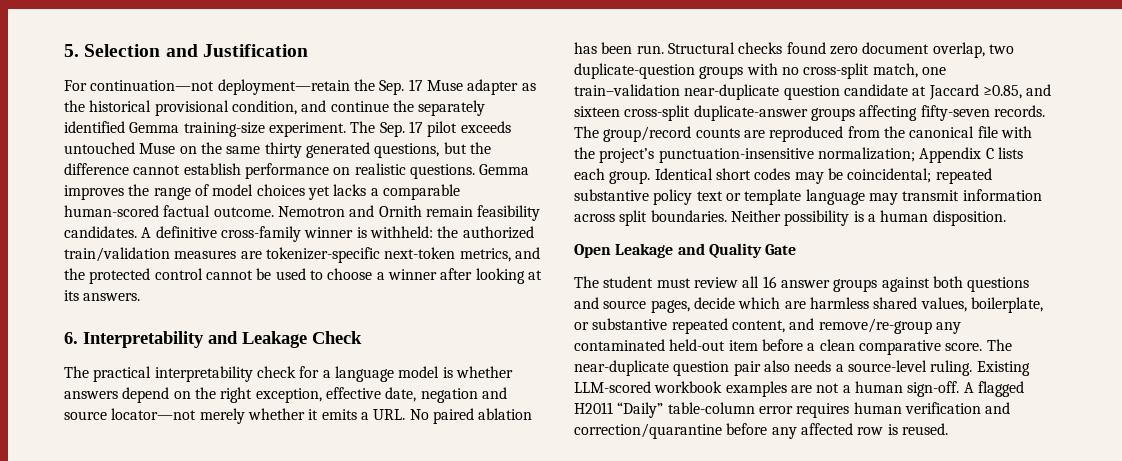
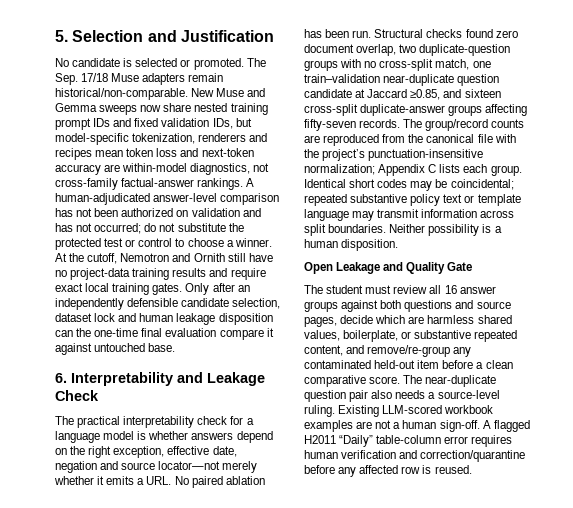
- For continuation—not deployment—retain the Sep. 17 Muse adapter as the historical provisional condition, and continue the separately identified Gemma training-size experiment. The Sep. 17 pilot exceeds untouched Muse on the same thirty generated questions, but the difference cannot establish performance on realistic questions. Gemma improves the range of model choices yet lacks a comparable human-scored factual outcome. Nemotron and Ornith remain feasibility candidates. A definitive cross-family winner is withheld: the authorized train/validation measures are tokenizer-specific next-token metrics, and the protected control cannot be used to choose a winner after looking at its answers.
+ No candidate is selected or promoted. The Sep. 17/18 Muse adapters remain historical/non-comparable. New Muse and Gemma sweeps now share nested training prompt IDs and fixed validation IDs, but model-specific tokenization, renderers and recipes mean token loss and next-token accuracy are within-model diagnostics, not cross-family factual-answer rankings. A human-adjudicated answer-level comparison has not been authorized on validation and has not occurred; do not substitute the protected test or control to choose a winner. At the cutoff, Nemotron and Ornith still have no project-data training results and require exact local training gates. Only after an independently defensible candidate selection, dataset lock and human leakage disposition can the one-time final evaluation compare it against untouched base.

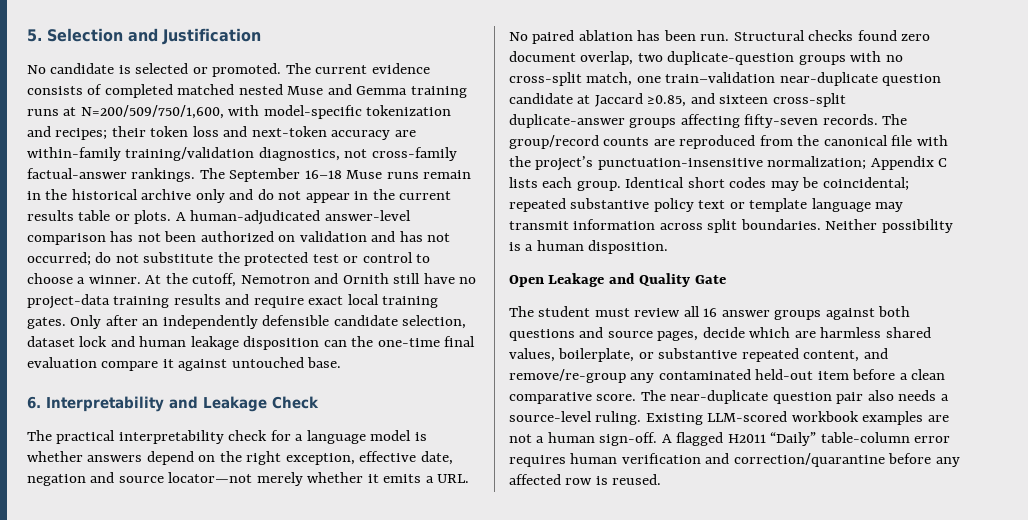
- The Sep. 17/18 Muse adapters remain historical/non-comparable. New Muse and Gemma sweeps now share nested training prompt IDs and fixed validation IDs, but model-specific tokenization, renderers and recipes mean token loss and next-token accuracy are within-model diagnostics, not cross-family factual-answer rankings.
+ The current evidence consists of completed matched nested Muse and Gemma training runs at N=200/509/750/1,600, with model-specific tokenization and recipes; their token loss and next-token accuracy are within-family training/validation diagnostics, not cross-family factual-answer rankings.
+ The September 16–18 Muse runs remain in the historical archive only and do not appear in the current results table or plots.

